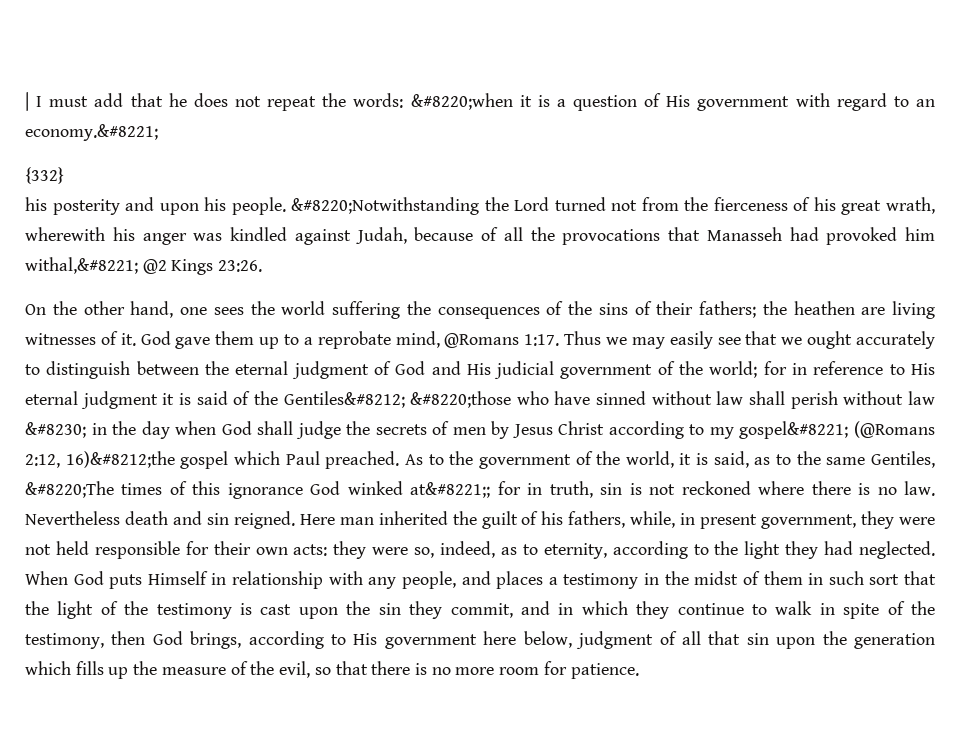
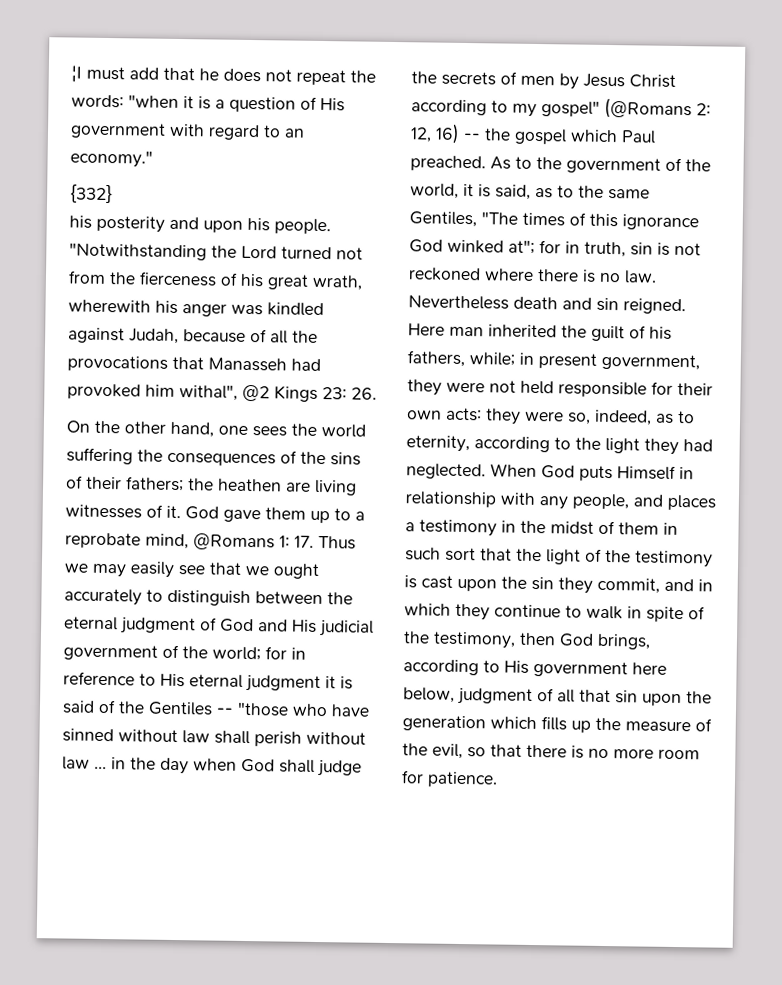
- | I must add that he does not repeat the words: &#8220;when it is a question of His government with regard to an economy.&#8221;
+ ¦I must add that he does not repeat the words: "when it is a question of His government with regard to an economy."
- &#8220;Notwithstanding the Lord turned not from the fierceness of his great wrath, wherewith his anger was kindled against Judah, because of all the provocations that Manasseh had provoked him withal,&#8221; @2 Kings 23:26.
+ "Notwithstanding the Lord turned not from the fierceness of his great wrath, wherewith his anger was kindled against Judah, because of all the provocations that Manasseh had provoked him withal", @2 Kings 23: 26.
- God gave them up to a reprobate mind, @Romans 1:17. Thus we may easily see that we ought accurately to distinguish between the eternal judgment of God and His judicial government of the world;
+ God gave them up to a reprobate mind, @Romans 1: 17. Thus we may easily see that we ought accurately to distinguish between the eternal judgment of God and His judicial government of the world;
- for in reference to His eternal judgment it is said of the Gentiles&#8212; &#8220;those who have sinned without law shall perish without law &#8230; in the day when God shall judge the secrets of men by Jesus Christ according to my gospel&#8221; (@Romans 2:12, 16)&#8212;the gospel which Paul preached.
+ for in reference to His eternal judgment it is said of the Gentiles -- "those who have sinned without law shall perish without law ... in the day when God shall judge the secrets of men by Jesus Christ according to my gospel" (@Romans 2: 12, 16) -- the gospel which Paul preached.
- As to the government of the world, it is said, as to the same Gentiles, &#8220;The times of this ignorance God winked at&#8221;; for in truth, sin is not reckoned where there is no law.
+ As to the government of the world, it is said, as to the same Gentiles, "The times of this ignorance God winked at"; for in truth, sin is not reckoned where there is no law.
- Here man inherited the guilt of his fathers, while, in present government, they were not held responsible for their own acts: they were so, indeed, as to eternity, according to the light they had neglected.
+ Here man inherited the guilt of his fathers, while; in present government, they were not held responsible for their own acts: they were so, indeed, as to eternity, according to the light they had neglected.

